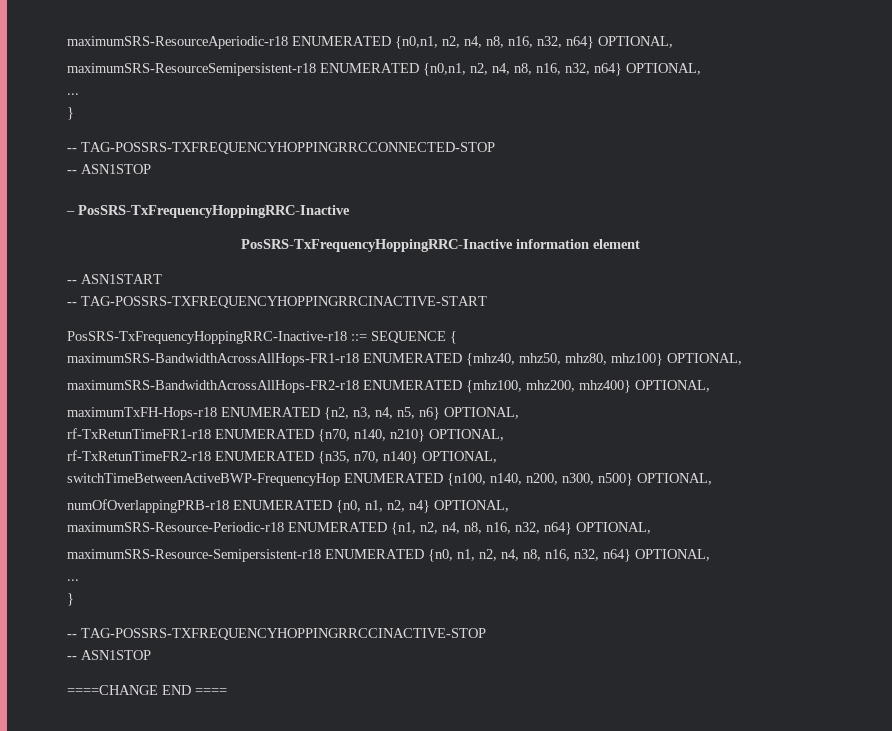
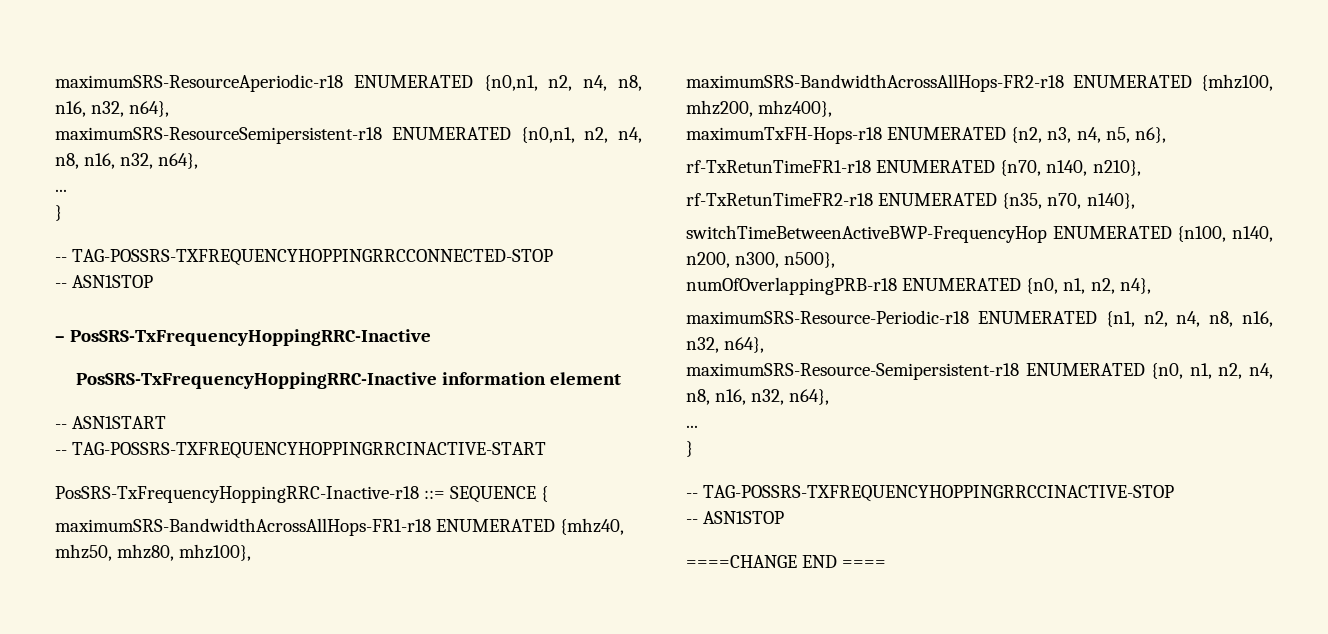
- maximumSRS-ResourceAperiodic-r18 ENUMERATED {n0,n1, n2, n4, n8, n16, n32, n64} OPTIONAL,
+ maximumSRS-ResourceAperiodic-r18 ENUMERATED {n0,n1, n2, n4, n8, n16, n32, n64},
- maximumSRS-ResourceSemipersistent-r18 ENUMERATED {n0,n1, n2, n4, n8, n16, n32, n64} OPTIONAL,
+ maximumSRS-ResourceSemipersistent-r18 ENUMERATED {n0,n1, n2, n4, n8, n16, n32, n64},
- maximumSRS-BandwidthAcrossAllHops-FR1-r18 ENUMERATED {mhz40, mhz50, mhz80, mhz100} OPTIONAL,
+ maximumSRS-BandwidthAcrossAllHops-FR1-r18 ENUMERATED {mhz40, mhz50, mhz80, mhz100},
- maximumSRS-BandwidthAcrossAllHops-FR2-r18 ENUMERATED {mhz100, mhz200, mhz400} OPTIONAL,
+ maximumSRS-BandwidthAcrossAllHops-FR2-r18 ENUMERATED {mhz100, mhz200, mhz400},
- maximumTxFH-Hops-r18 ENUMERATED {n2, n3, n4, n5, n6} OPTIONAL,
+ maximumTxFH-Hops-r18 ENUMERATED {n2, n3, n4, n5, n6},
- rf-TxRetunTimeFR1-r18 ENUMERATED {n70, n140, n210} OPTIONAL,
+ rf-TxRetunTimeFR1-r18 ENUMERATED {n70, n140, n210},
- rf-TxRetunTimeFR2-r18 ENUMERATED {n35, n70, n140} OPTIONAL,
+ rf-TxRetunTimeFR2-r18 ENUMERATED {n35, n70, n140},
- switchTimeBetweenActiveBWP-FrequencyHop ENUMERATED {n100, n140, n200, n300, n500} OPTIONAL,
+ switchTimeBetweenActiveBWP-FrequencyHop ENUMERATED {n100, n140, n200, n300, n500},
- numOfOverlappingPRB-r18 ENUMERATED {n0, n1, n2, n4} OPTIONAL,
+ numOfOverlappingPRB-r18 ENUMERATED {n0, n1, n2, n4},
- maximumSRS-Resource-Periodic-r18 ENUMERATED {n1, n2, n4, n8, n16, n32, n64} OPTIONAL,
+ maximumSRS-Resource-Periodic-r18 ENUMERATED {n1, n2, n4, n8, n16, n32, n64},
- maximumSRS-Resource-Semipersistent-r18 ENUMERATED {n0, n1, n2, n4, n8, n16, n32, n64} OPTIONAL,
+ maximumSRS-Resource-Semipersistent-r18 ENUMERATED {n0, n1, n2, n4, n8, n16, n32, n64},

